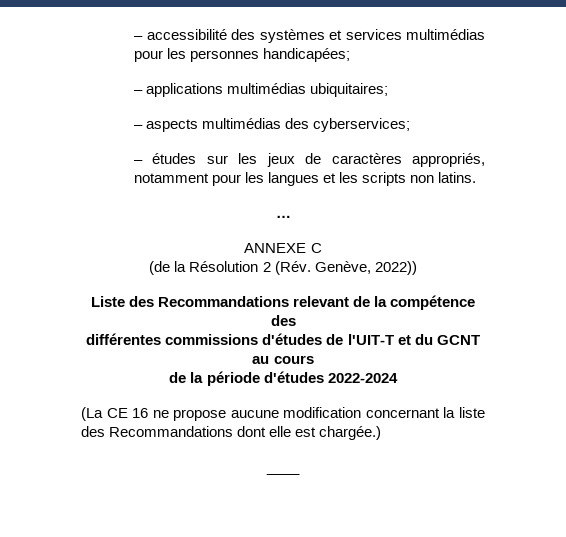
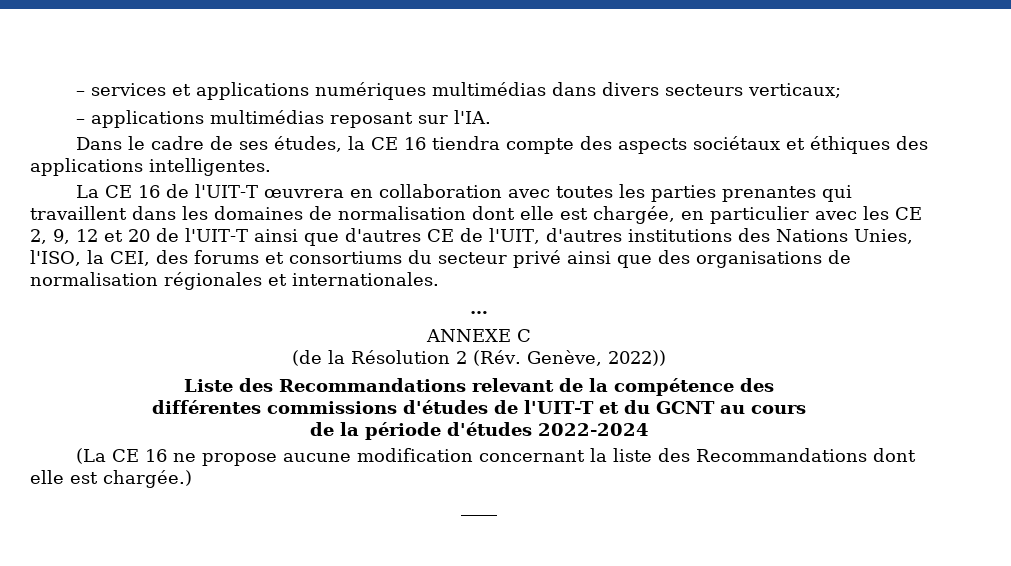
- – accessibilité des systèmes et services multimédias pour les personnes handicapées;
- – applications multimédias ubiquitaires;
- – aspects multimédias des cyberservices;
- – études sur les jeux de caractères appropriés, notamment pour les langues et les scripts non latins.
+ – services et applications numériques multimédias dans divers secteurs verticaux;
+ – applications multimédias reposant sur l'IA.
+ Dans le cadre de ses études, la CE 16 tiendra compte des aspects sociétaux et éthiques des applications intelligentes.
+ La CE 16 de l'UIT-T œuvrera en collaboration avec toutes les parties prenantes qui travaillent dans les domaines de normalisation dont elle est chargée, en particulier avec les CE 2, 9, 12 et 20 de l'UIT-T ainsi que d'autres CE de l'UIT, d'autres institutions des Nations Unies, l'ISO, la CEI, des forums et consortiums du secteur privé ainsi que des organisations de normalisation régionales et internationales.

